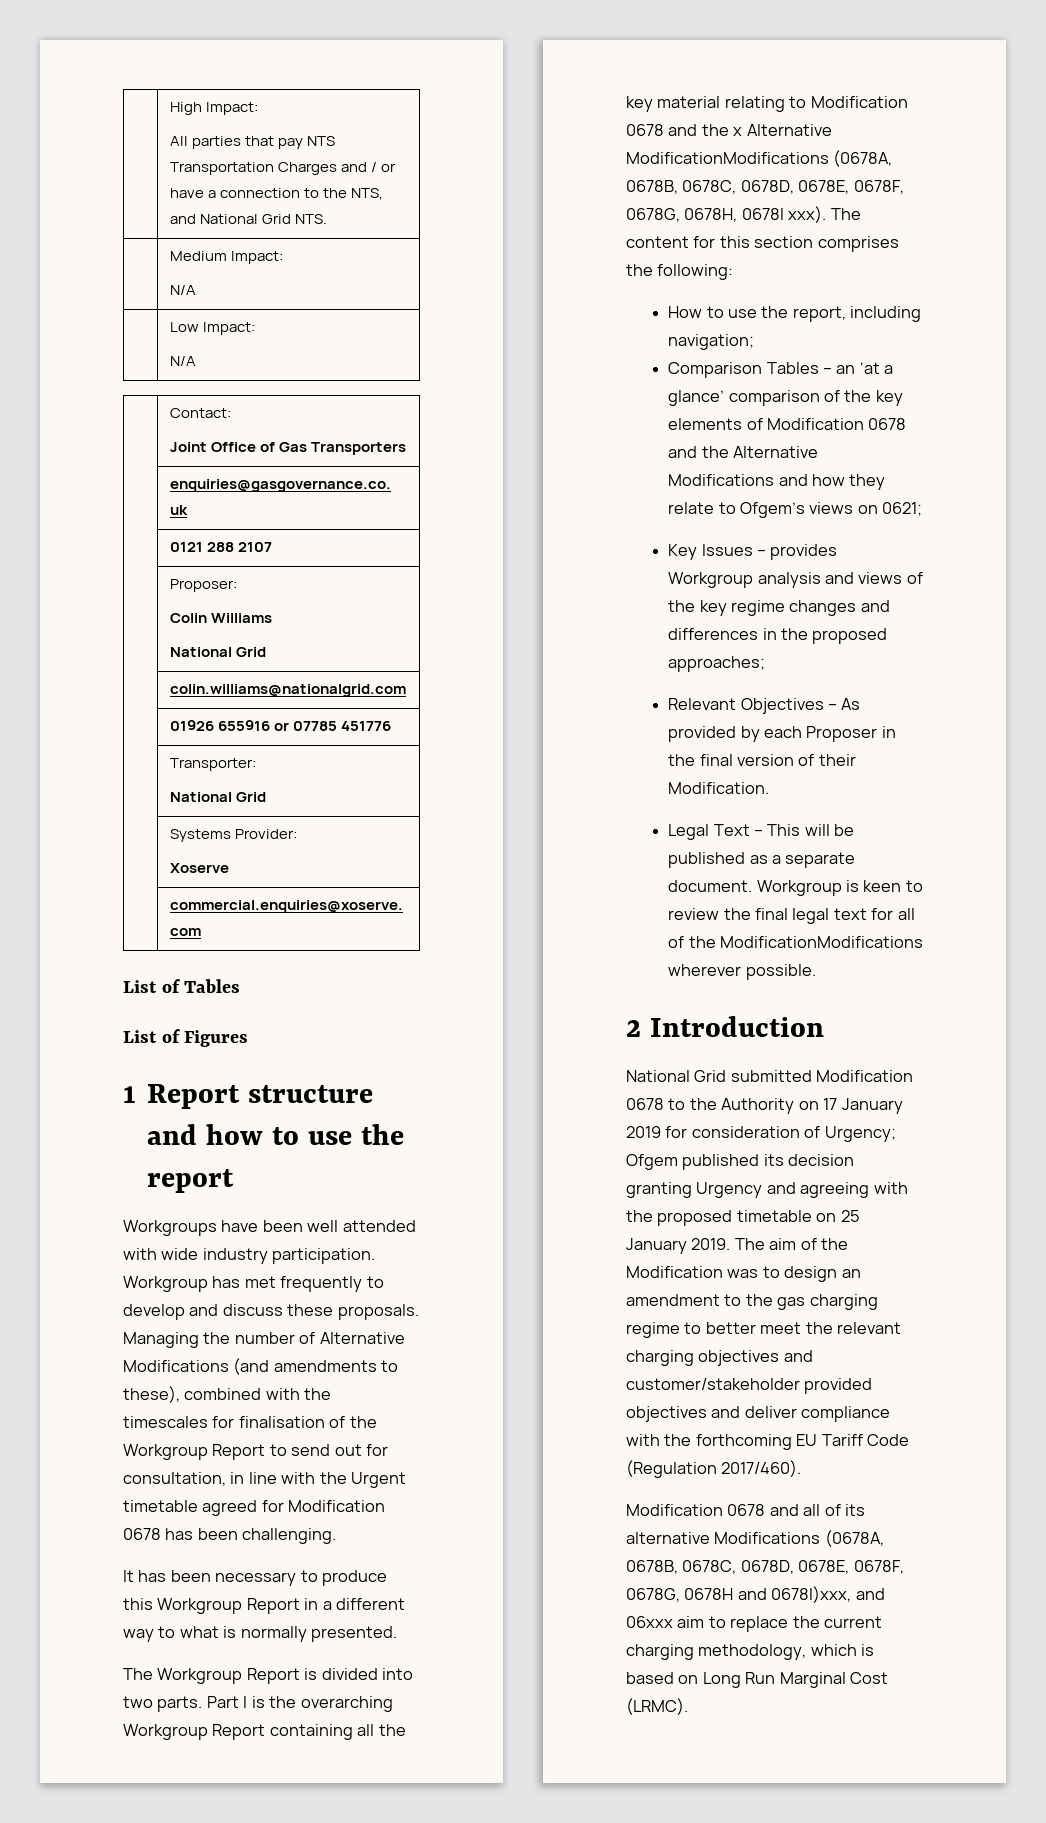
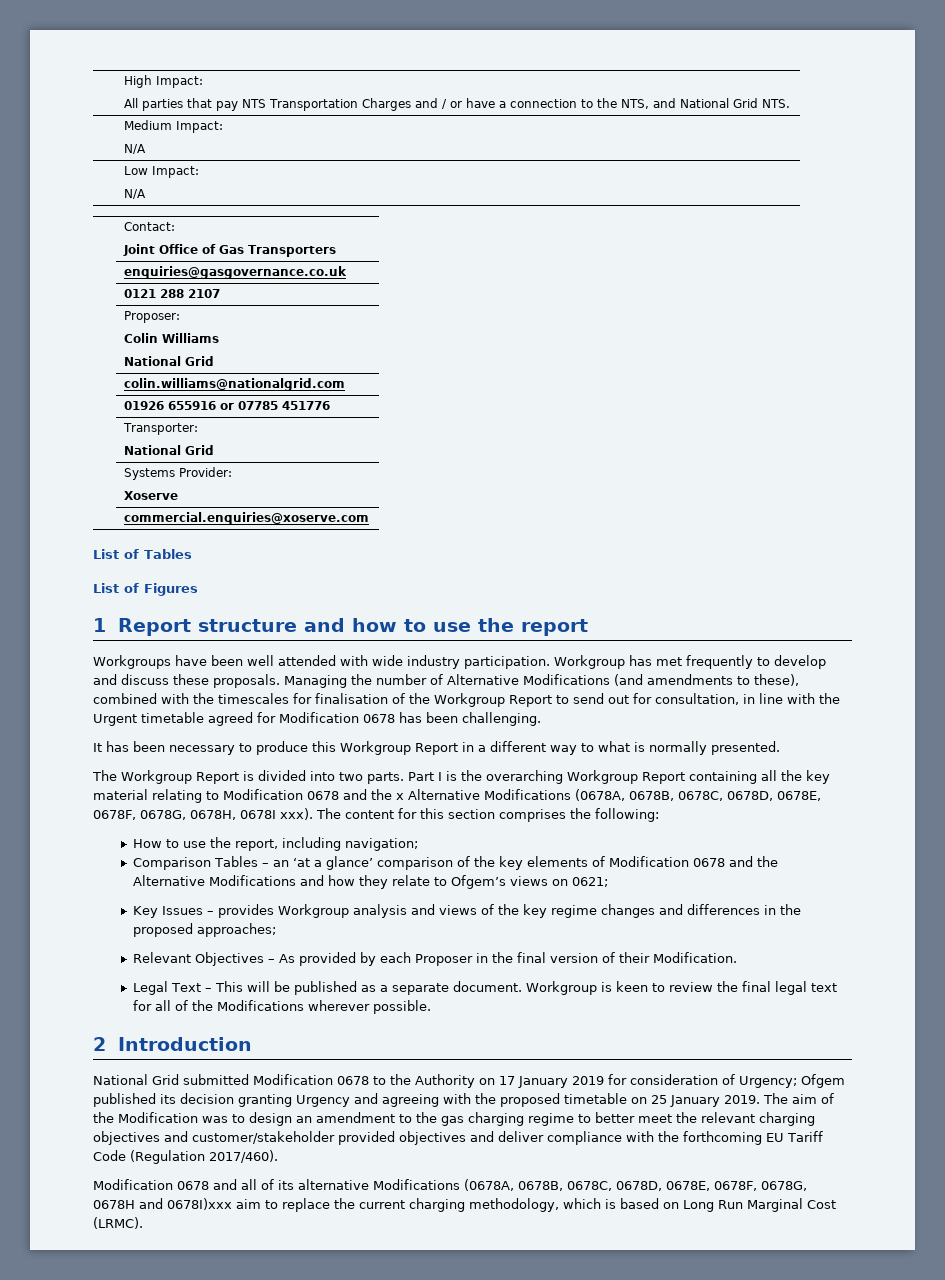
- Part I is the overarching Workgroup Report containing all the key material relating to Modification 0678 and the x Alternative ModificationModifications (0678A, 0678B, 0678C, 0678D, 0678E, 0678F, 0678G, 0678H, 0678I xxx).
+ Part I is the overarching Workgroup Report containing all the key material relating to Modification 0678 and the x Alternative Modifications (0678A, 0678B, 0678C, 0678D, 0678E, 0678F, 0678G, 0678H, 0678I xxx).
- Workgroup is keen to review the final legal text for all of the ModificationModifications wherever possible.
+ Workgroup is keen to review the final legal text for all of the Modifications wherever possible.
- Modification 0678 and all of its alternative Modifications (0678A, 0678B, 0678C, 0678D, 0678E, 0678F, 0678G, 0678H and 0678I)xxx, and 06xxx aim to replace the current charging methodology, which is based on Long Run Marginal Cost (LRMC).
+ Modification 0678 and all of its alternative Modifications (0678A, 0678B, 0678C, 0678D, 0678E, 0678F, 0678G, 0678H and 0678I)xxx aim to replace the current charging methodology, which is based on Long Run Marginal Cost (LRMC).

